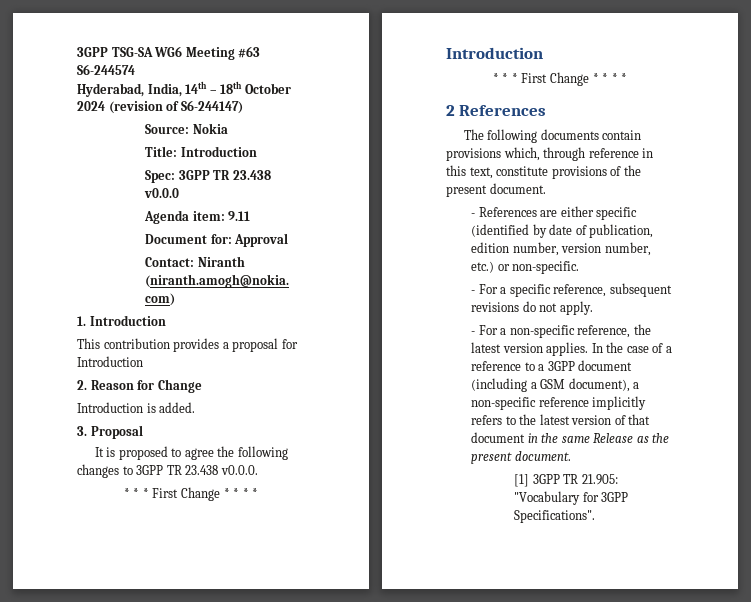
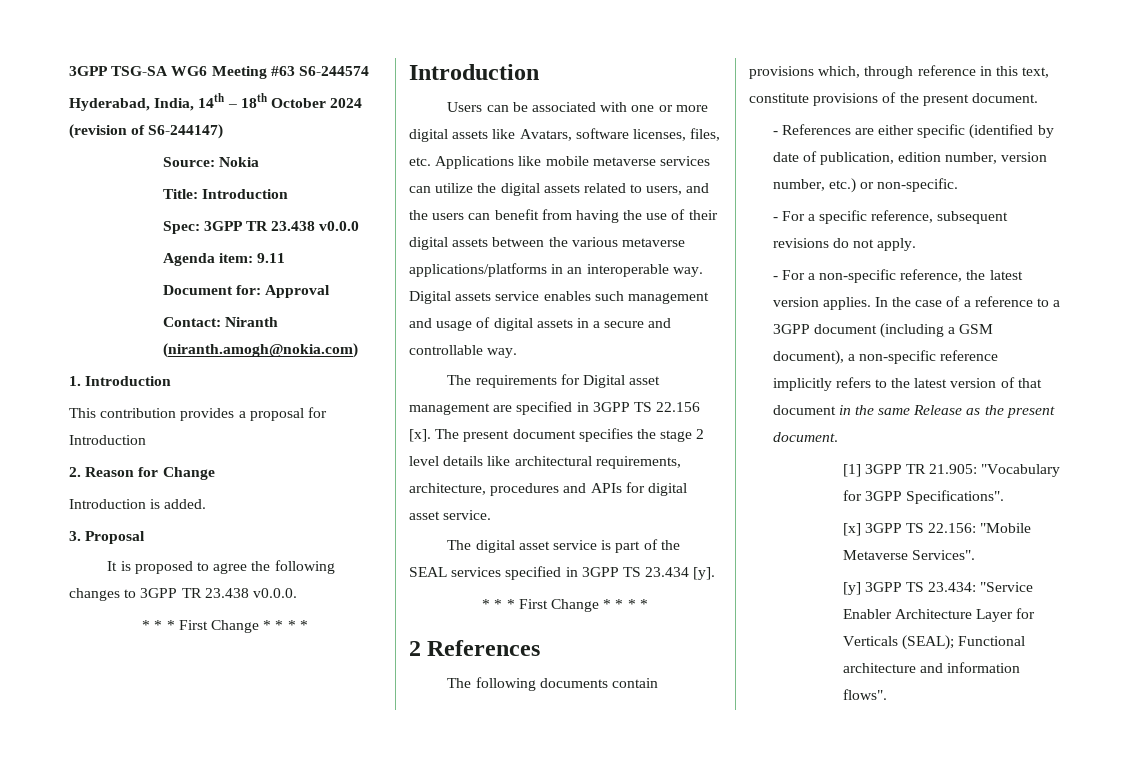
+ Users can be associated with one or more digital assets like Avatars, software licenses, files, etc. Applications like mobile metaverse services can utilize the digital assets related to users, and the users can benefit from having the use of their digital assets between the various metaverse applications/platforms in an interoperable way. Digital assets service enables such management and usage of digital assets in a secure and controllable way.
+ The requirements for Digital asset management are specified in 3GPP TS 22.156 [x]. The present document specifies the stage 2 level details like architectural requirements, architecture, procedures and APIs for digital asset service.
+ The digital asset service is part of the SEAL services specified in 3GPP TS 23.434 [y].
+ [x] 3GPP TS 22.156: "Mobile Metaverse Services".
+ [y] 3GPP TS 23.434: "Service Enabler Architecture Layer for Verticals (SEAL); Functional architecture and information flows".

